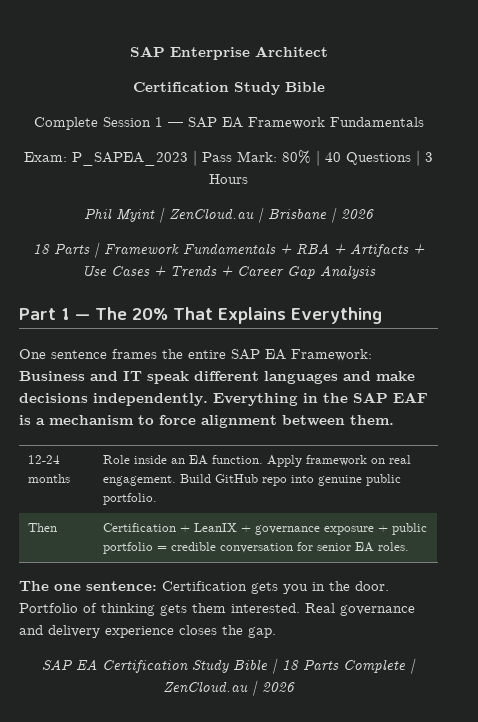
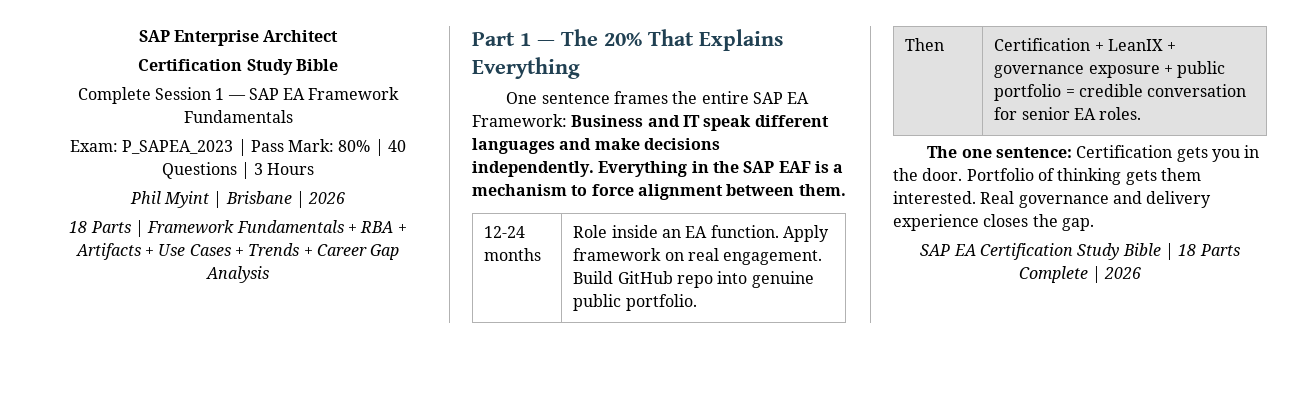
- Phil Myint | ZenCloud.au | Brisbane | 2026
+ Phil Myint | Brisbane | 2026
- SAP EA Certification Study Bible | 18 Parts Complete | ZenCloud.au | 2026
+ SAP EA Certification Study Bible | 18 Parts Complete | 2026

